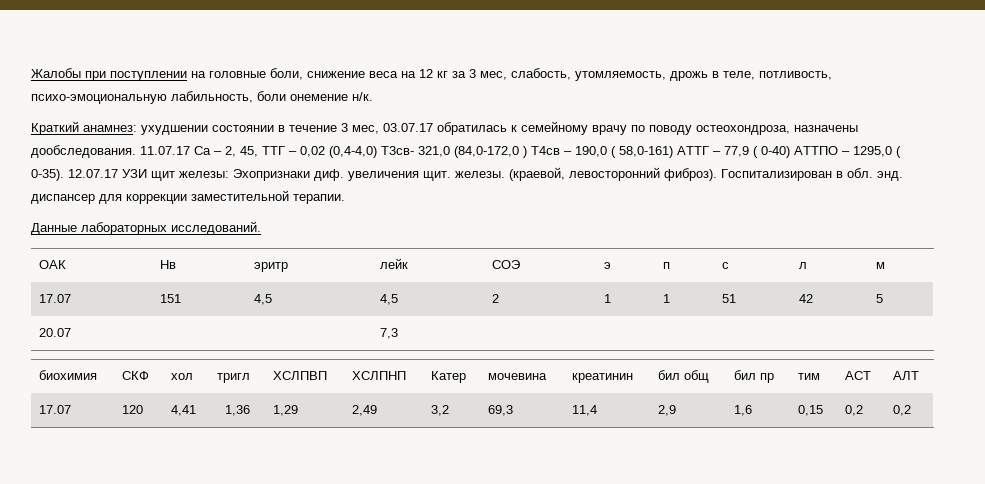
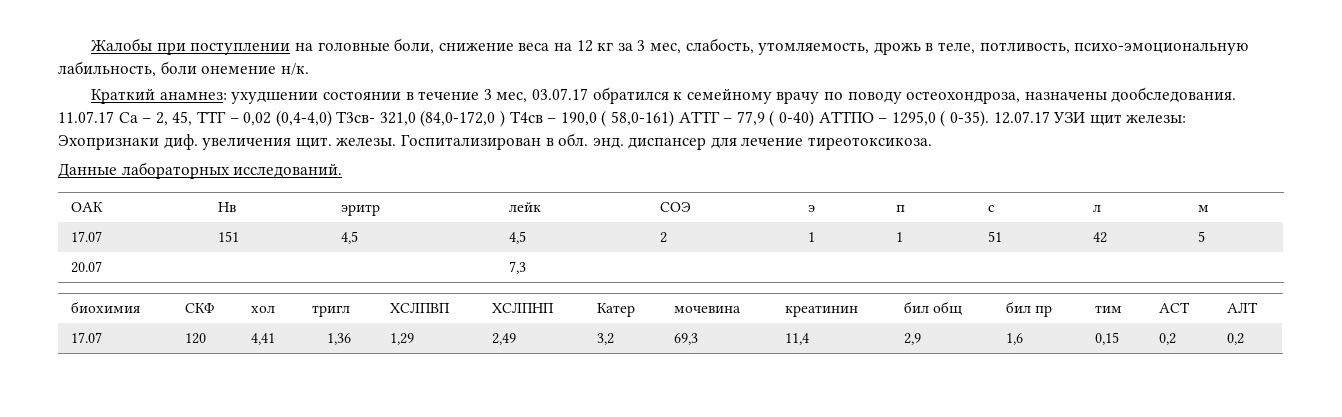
- Краткий анамнез: ухудшении состоянии в течение 3 мес, 03.07.17 обратилась к семейному врачу по поводу остеохондроза, назначены дообследования.
+ Краткий анамнез: ухудшении состоянии в течение 3 мес, 03.07.17 обратился к семейному врачу по поводу остеохондроза, назначены дообследования.
- (краевой, левосторонний фиброз).
- Госпитализирован в обл. энд. диспансер для коррекции заместительной терапии.
+ Госпитализирован в обл. энд. диспансер для лечение тиреотоксикоза.

